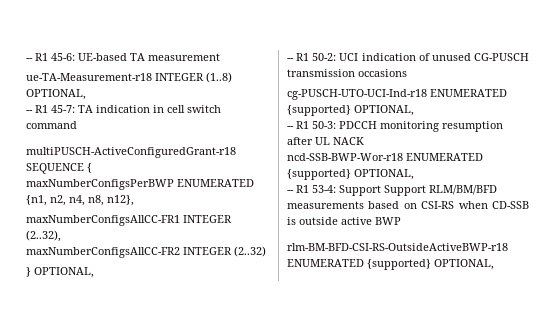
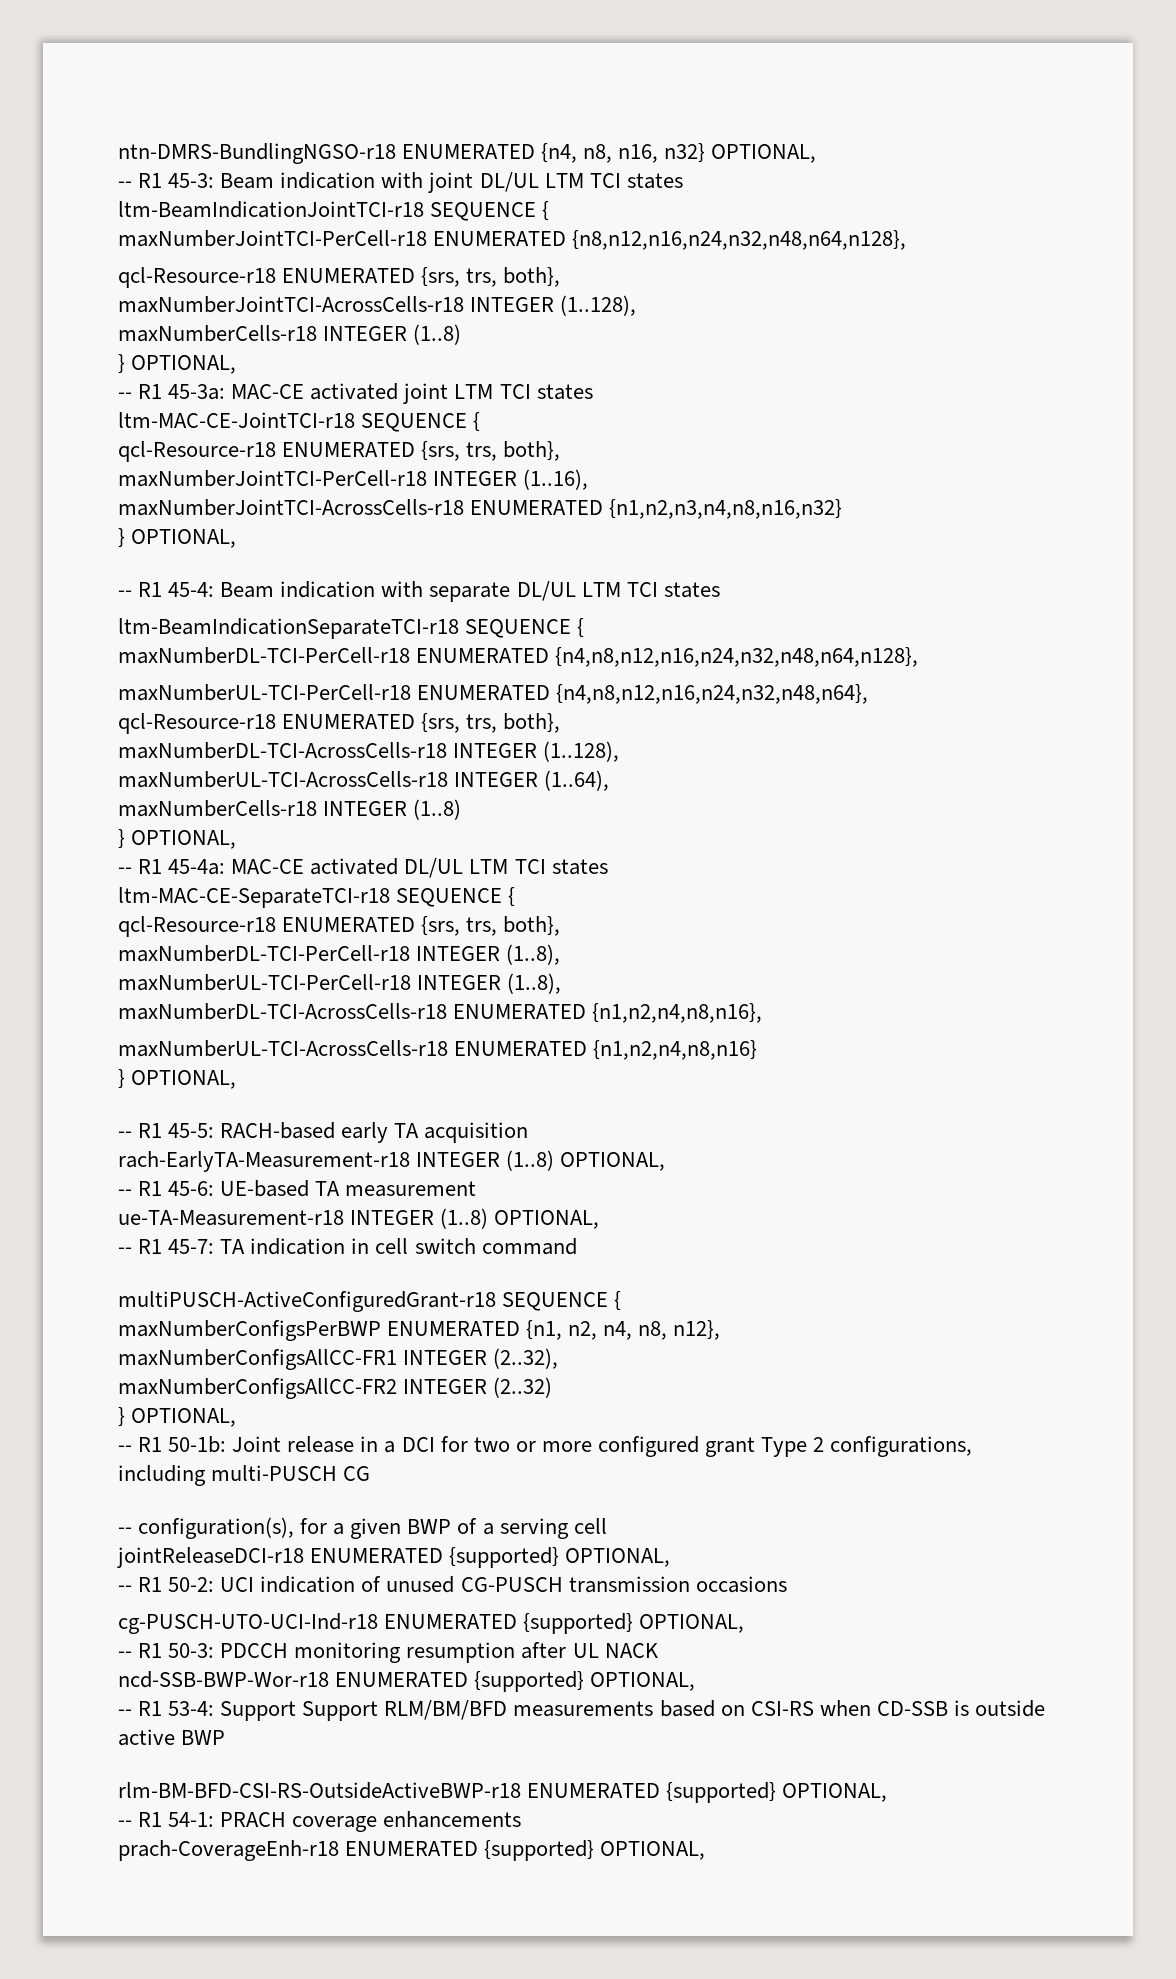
+ ntn-DMRS-BundlingNGSO-r18 ENUMERATED {n4, n8, n16, n32} OPTIONAL,
+ -- R1 45-3: Beam indication with joint DL/UL LTM TCI states
+ ltm-BeamIndicationJointTCI-r18 SEQUENCE {
+ maxNumberJointTCI-PerCell-r18 ENUMERATED {n8,n12,n16,n24,n32,n48,n64,n128},
+ qcl-Resource-r18 ENUMERATED {srs, trs, both},
+ maxNumberJointTCI-AcrossCells-r18 INTEGER (1..128),
+ maxNumberCells-r18 INTEGER (1..8)
+ } OPTIONAL,
+ -- R1 45-3a: MAC-CE activated joint LTM TCI states
+ ltm-MAC-CE-JointTCI-r18 SEQUENCE {
+ qcl-Resource-r18 ENUMERATED {srs, trs, both},
+ maxNumberJointTCI-PerCell-r18 INTEGER (1..16),
+ maxNumberJointTCI-AcrossCells-r18 ENUMERATED {n1,n2,n3,n4,n8,n16,n32}
+ } OPTIONAL,
+ -- R1 45-4: Beam indication with separate DL/UL LTM TCI states
+ ltm-BeamIndicationSeparateTCI-r18 SEQUENCE {
+ maxNumberDL-TCI-PerCell-r18 ENUMERATED {n4,n8,n12,n16,n24,n32,n48,n64,n128},
+ maxNumberUL-TCI-PerCell-r18 ENUMERATED {n4,n8,n12,n16,n24,n32,n48,n64},
+ qcl-Resource-r18 ENUMERATED {srs, trs, both},
+ maxNumberDL-TCI-AcrossCells-r18 INTEGER (1..128),
+ maxNumberUL-TCI-AcrossCells-r18 INTEGER (1..64),
+ maxNumberCells-r18 INTEGER (1..8)
+ } OPTIONAL,
+ -- R1 45-4a: MAC-CE activated DL/UL LTM TCI states
+ ltm-MAC-CE-SeparateTCI-r18 SEQUENCE {
+ qcl-Resource-r18 ENUMERATED {srs, trs, both},
+ maxNumberDL-TCI-PerCell-r18 INTEGER (1..8),
+ maxNumberUL-TCI-PerCell-r18 INTEGER (1..8),
+ maxNumberDL-TCI-AcrossCells-r18 ENUMERATED {n1,n2,n4,n8,n16},
+ maxNumberUL-TCI-AcrossCells-r18 ENUMERATED {n1,n2,n4,n8,n16}
+ } OPTIONAL,
+ -- R1 45-5: RACH-based early TA acquisition
+ rach-EarlyTA-Measurement-r18 INTEGER (1..8) OPTIONAL,
+ -- R1 50-1b: Joint release in a DCI for two or more configured grant Type 2 configurations, including multi-PUSCH CG
+ -- configuration(s), for a given BWP of a serving cell
+ jointReleaseDCI-r18 ENUMERATED {supported} OPTIONAL,
+ -- R1 54-1: PRACH coverage enhancements
+ prach-CoverageEnh-r18 ENUMERATED {supported} OPTIONAL,

